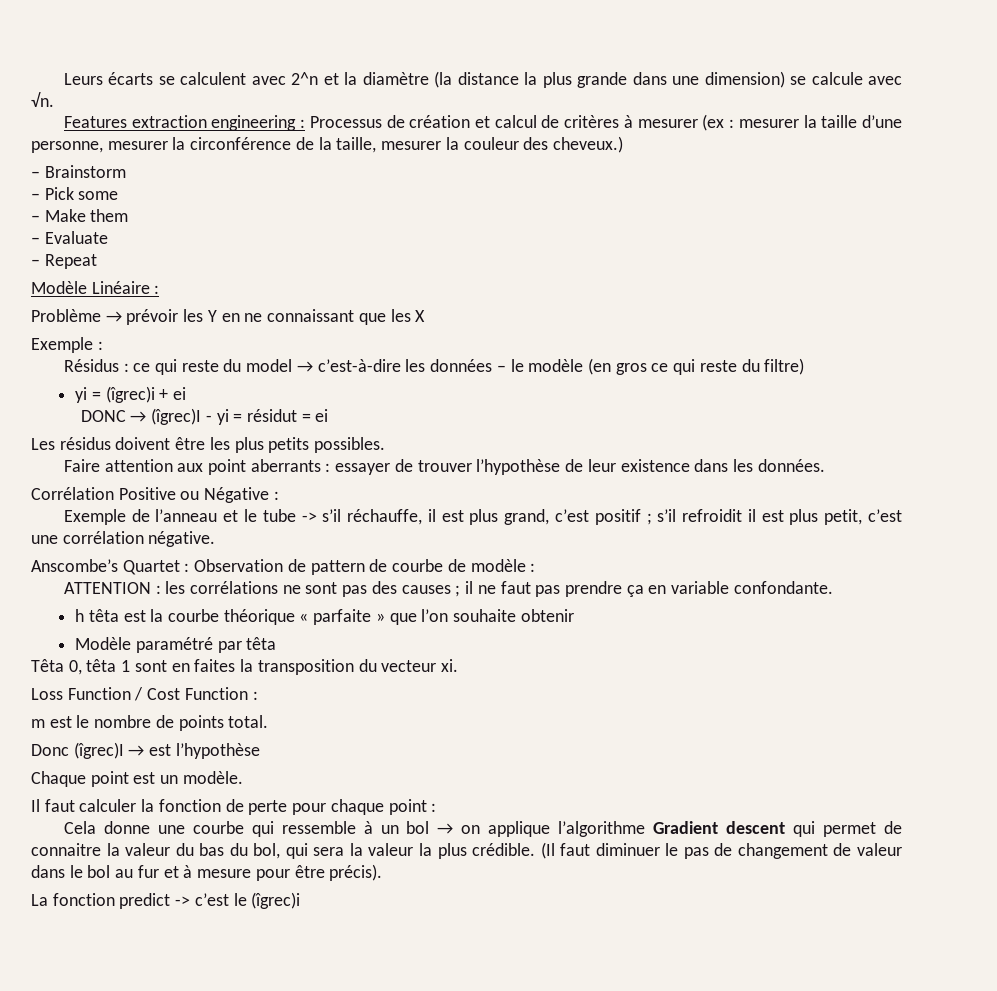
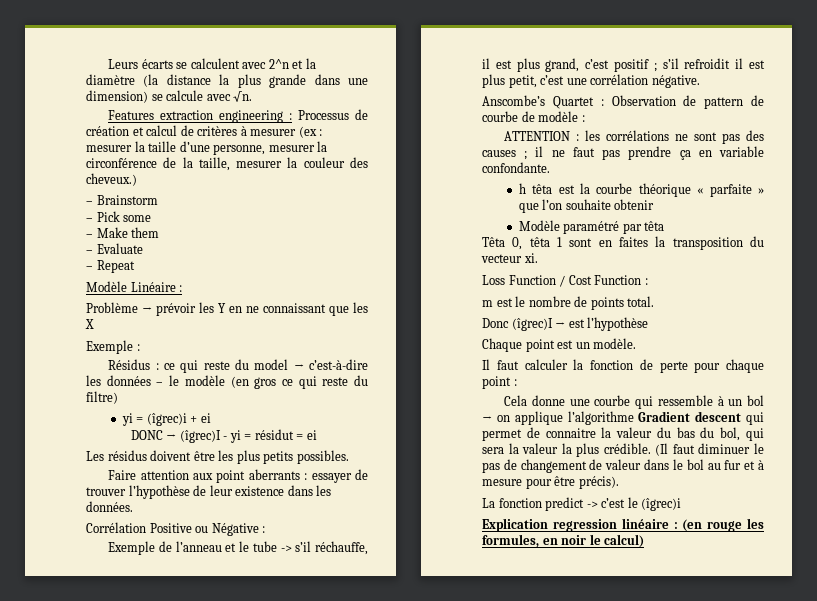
+ Explication regression linéaire : (en rouge les formules, en noir le calcul)

